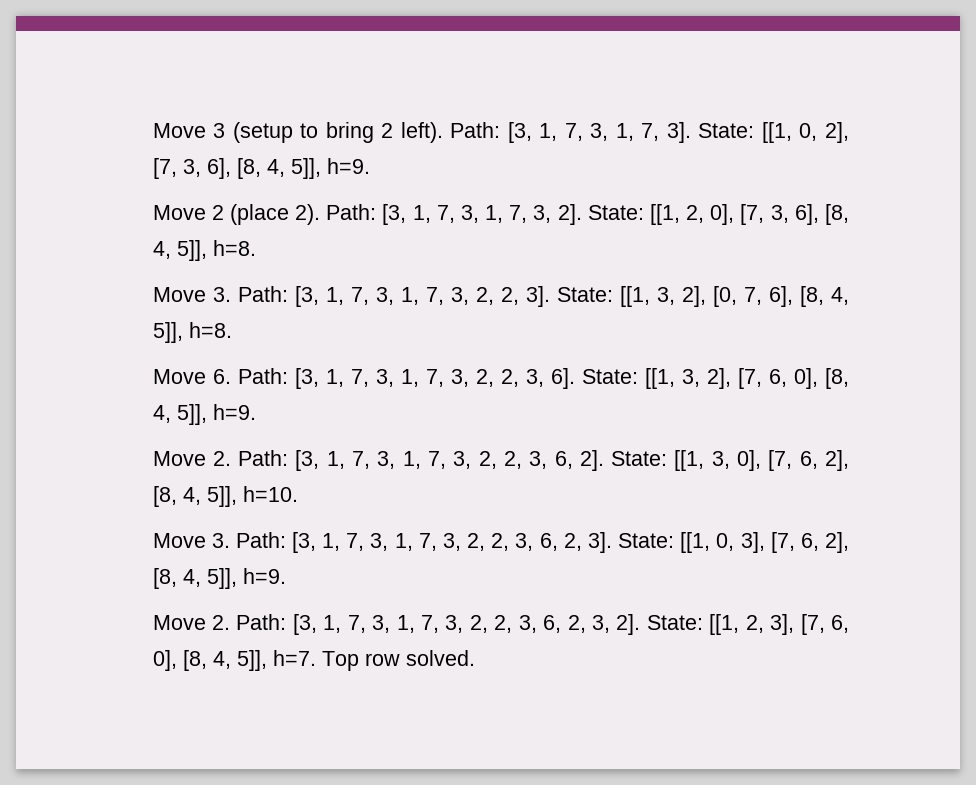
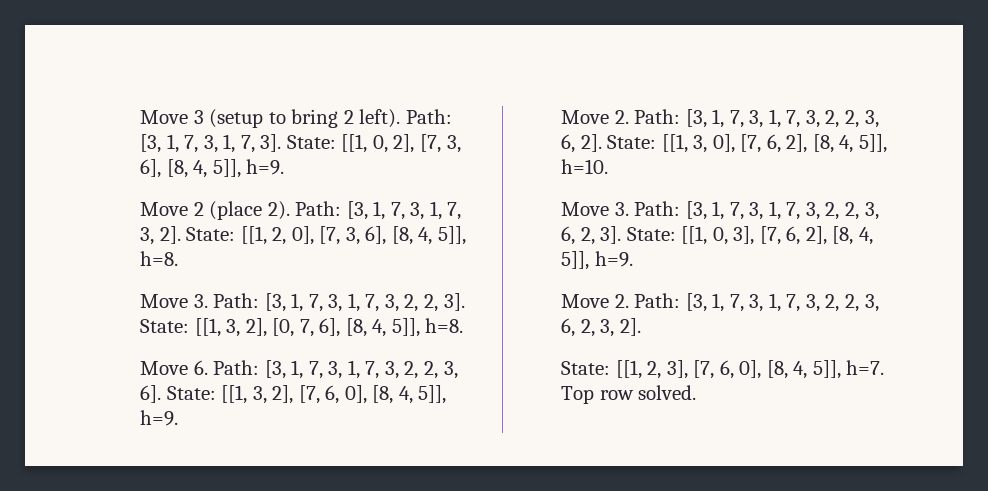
- Move 2. Path: [3, 1, 7, 3, 1, 7, 3, 2, 2, 3, 6, 2, 3, 2]. State: [[1, 2, 3], [7, 6, 0], [8, 4, 5]], h=7.
+ Move 2. Path: [3, 1, 7, 3, 1, 7, 3, 2, 2, 3, 6, 2, 3, 2].
+ State: [[1, 2, 3], [7, 6, 0], [8, 4, 5]], h=7.

